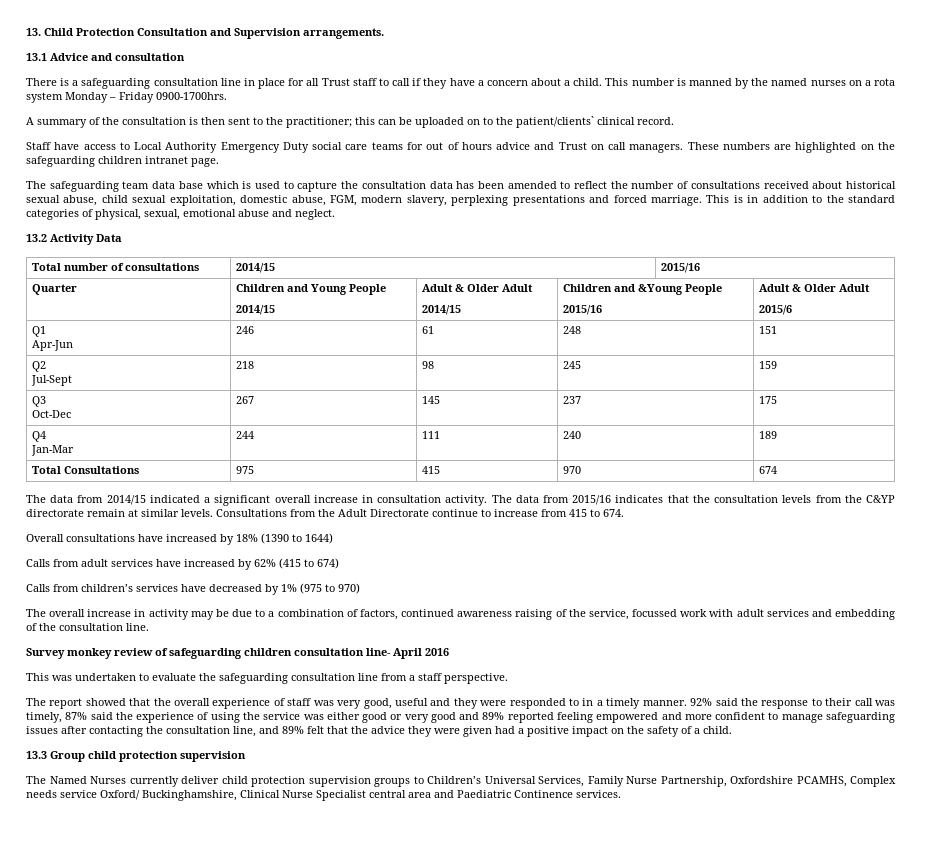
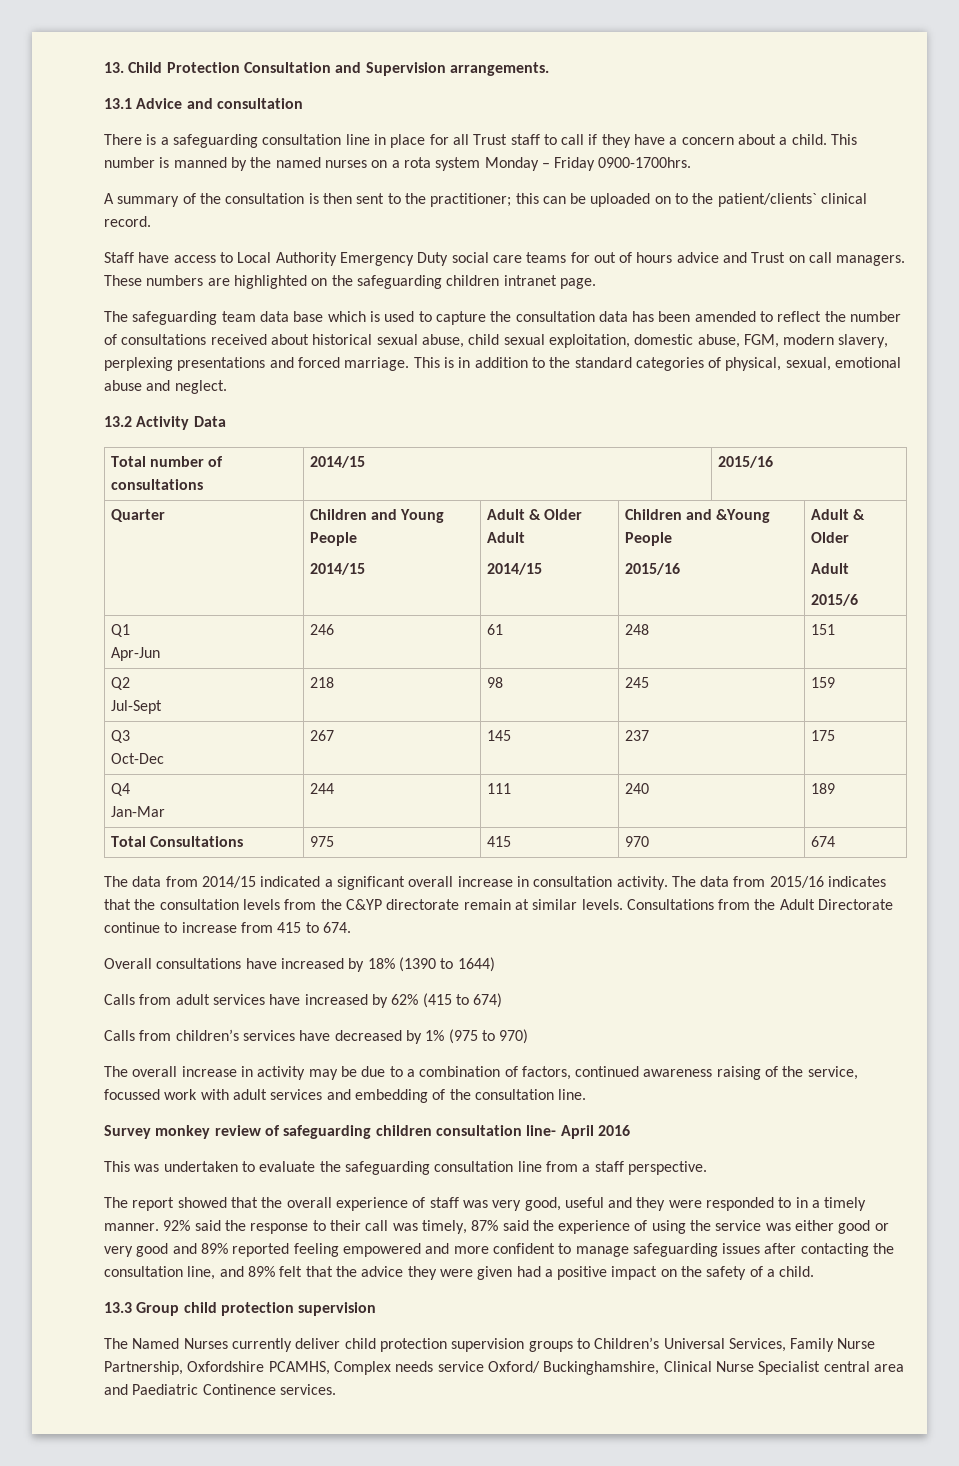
  Quarter | Children and Young People
  2014/15 | Adult & Older Adult
  2014/15 | Children and &Young People
- 2015/16 | Adult & Older Adult
+ 2015/16 | Adult & Older
+ Adult

